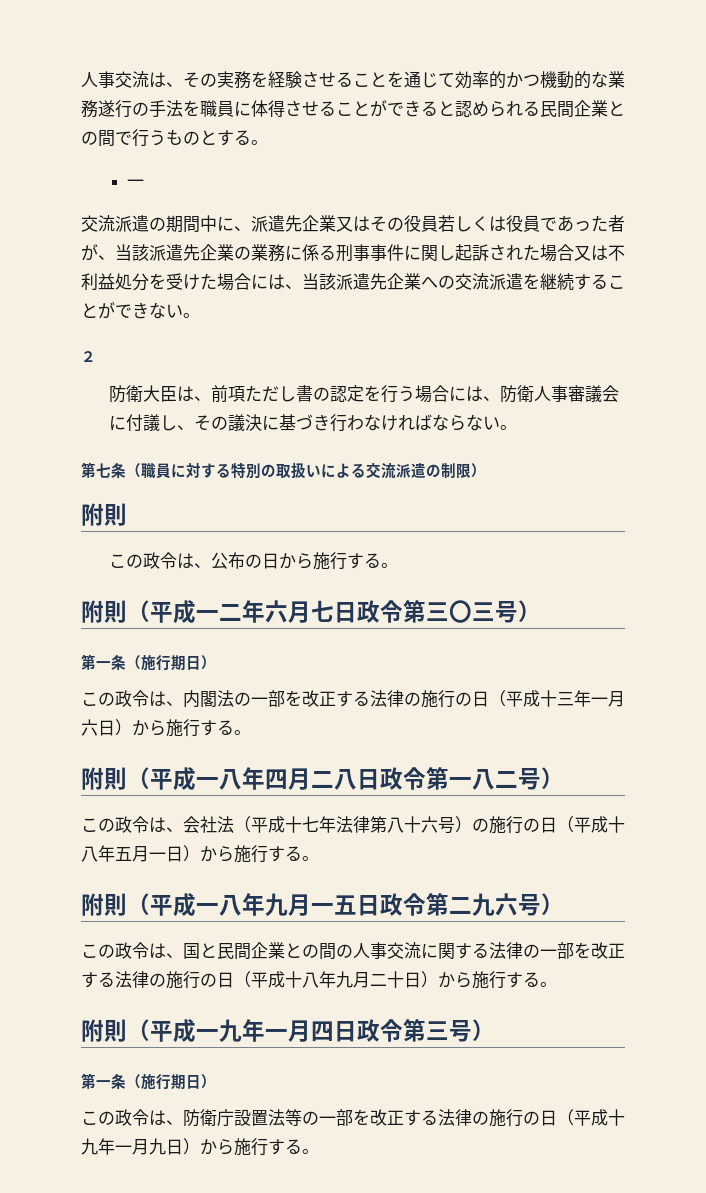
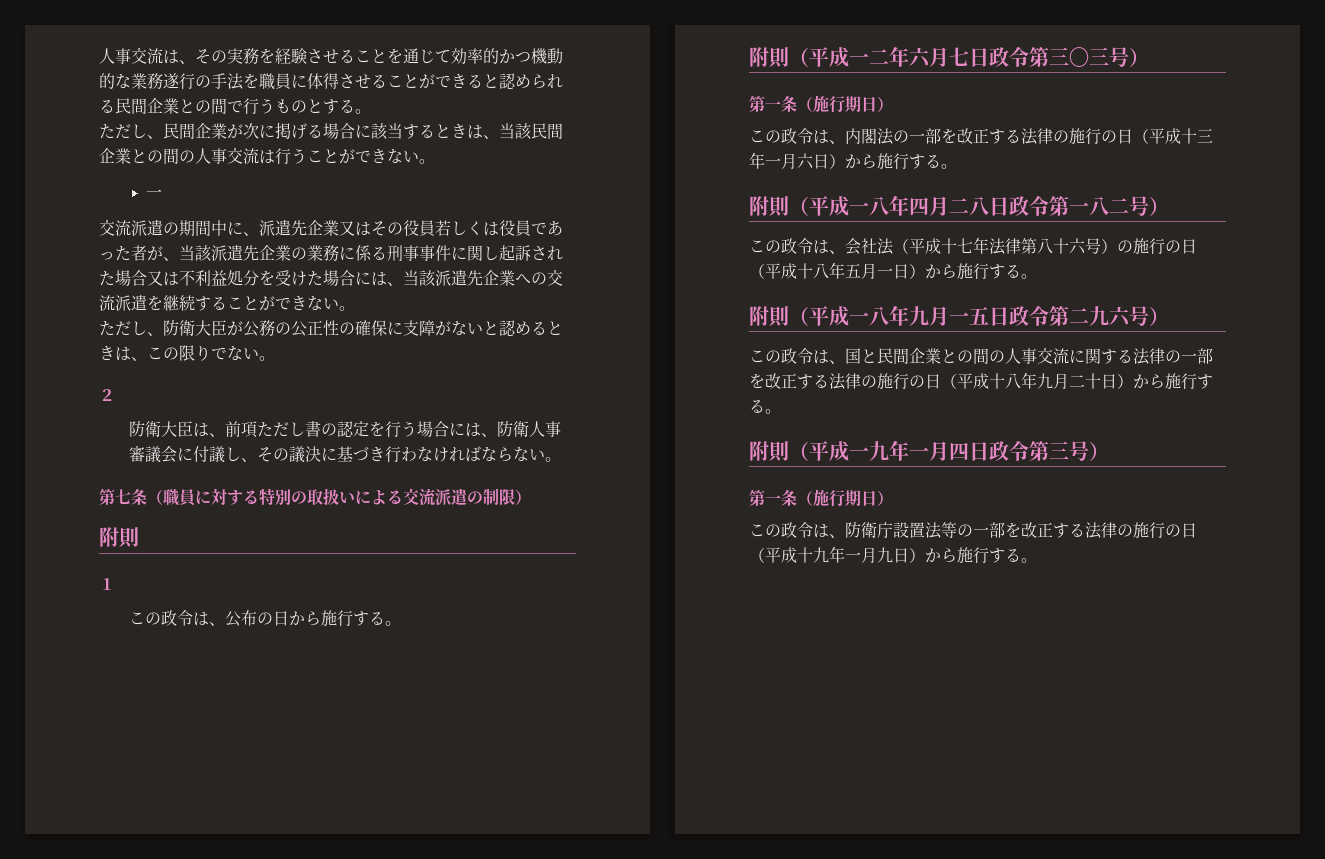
+ ただし、民間企業が次に掲げる場合に該当するときは、当該民間企業との間の人事交流は行うことができない。
+ ただし、防衛大臣が公務の公正性の確保に支障がないと認めるときは、この限りでない。
+ １

